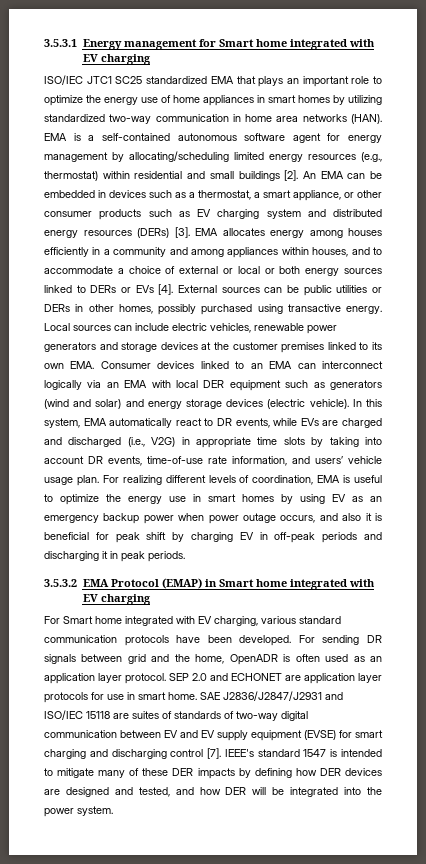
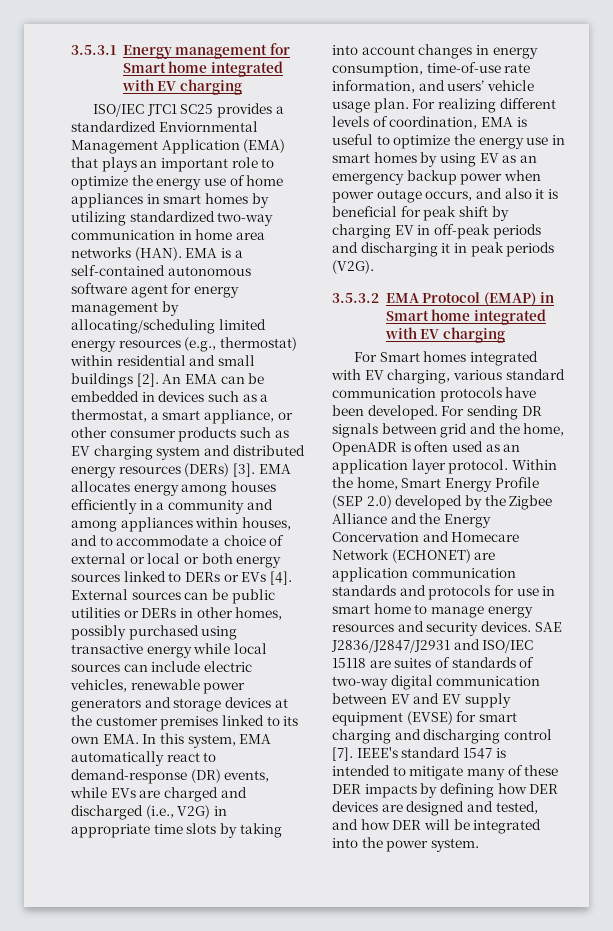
- ISO/IEC JTC1 SC25 standardized EMA that plays an important role to optimize the energy use of home appliances in smart homes by utilizing standardized two-way communication in home area networks (HAN).
+ ISO/IEC JTC1 SC25 provides a standardized Enviornmental Management Application (EMA) that plays an important role to optimize the energy use of home appliances in smart homes by utilizing standardized two-way communication in home area networks (HAN).
- External sources can be public utilities or DERs in other homes, possibly purchased using transactive energy. Local sources can include electric vehicles, renewable power generators and storage devices at the customer premises linked to its own EMA. Consumer devices linked to an EMA can interconnect logically via an EMA with local DER equipment such as generators (wind and solar) and energy storage devices (electric vehicle). In this system, EMA automatically react to DR events, while EVs are charged and discharged (i.e., V2G) in appropriate time slots by taking into account DR events, time-of-use rate information, and users’ vehicle usage plan.
+ External sources can be public utilities or DERs in other homes, possibly purchased using transactive energy while local sources can include electric vehicles, renewable power generators and storage devices at the customer premises linked to its own EMA. In this system, EMA automatically react to demand-response (DR) events, while EVs are charged and discharged (i.e., V2G) in appropriate time slots by taking into account changes in energy consumption, time-of-use rate information, and users’ vehicle usage plan.
- For realizing different levels of coordination, EMA is useful to optimize the energy use in smart homes by using EV as an emergency backup power when power outage occurs, and also it is beneficial for peak shift by charging EV in off-peak periods and discharging it in peak periods.
+ For realizing different levels of coordination, EMA is useful to optimize the energy use in smart homes by using EV as an emergency backup power when power outage occurs, and also it is beneficial for peak shift by charging EV in off-peak periods and discharging it in peak periods (V2G).
- For Smart home integrated with EV charging, various standard communication protocols have been developed.
+ For Smart homes integrated with EV charging, various standard communication protocols have been developed.
- SEP 2.0 and ECHONET are application layer protocols for use in smart home.
+ Within the home, Smart Energy Profile (SEP 2.0) developed by the Zigbee Alliance and the Energy Concervation and Homecare Network (ECHONET) are application communication standards and protocols for use in smart home to manage energy resources and security devices.

